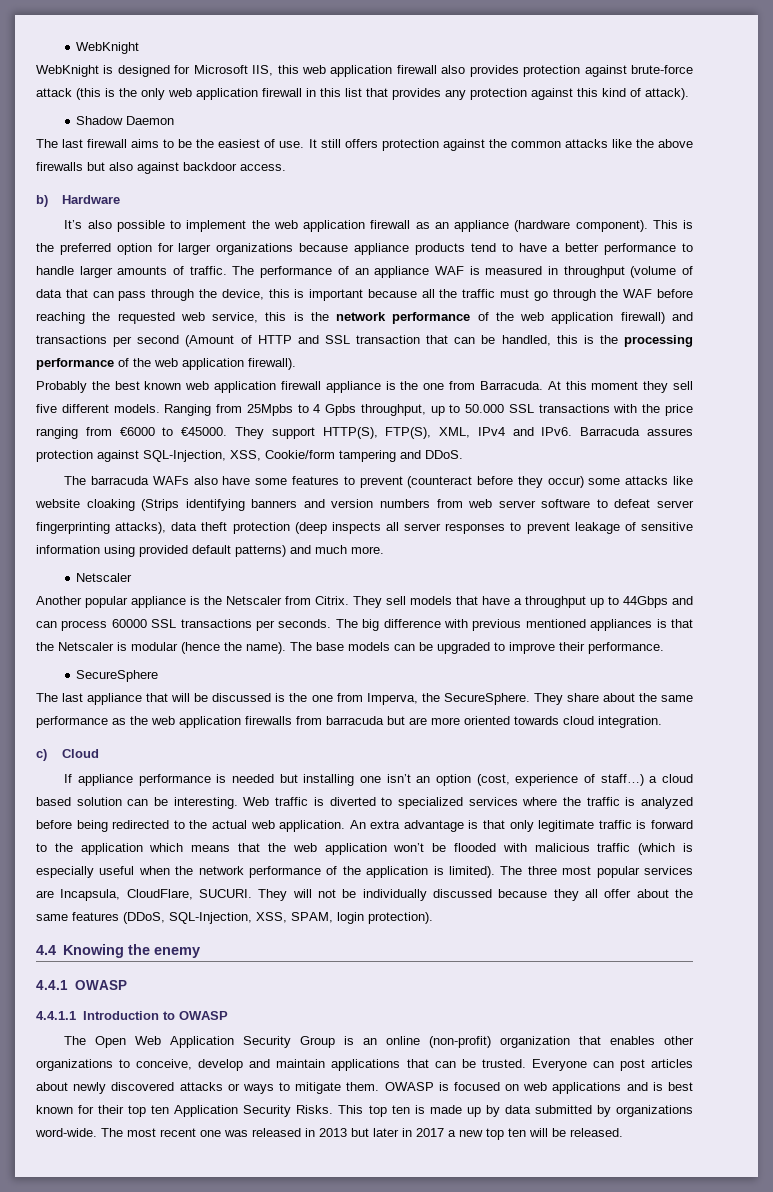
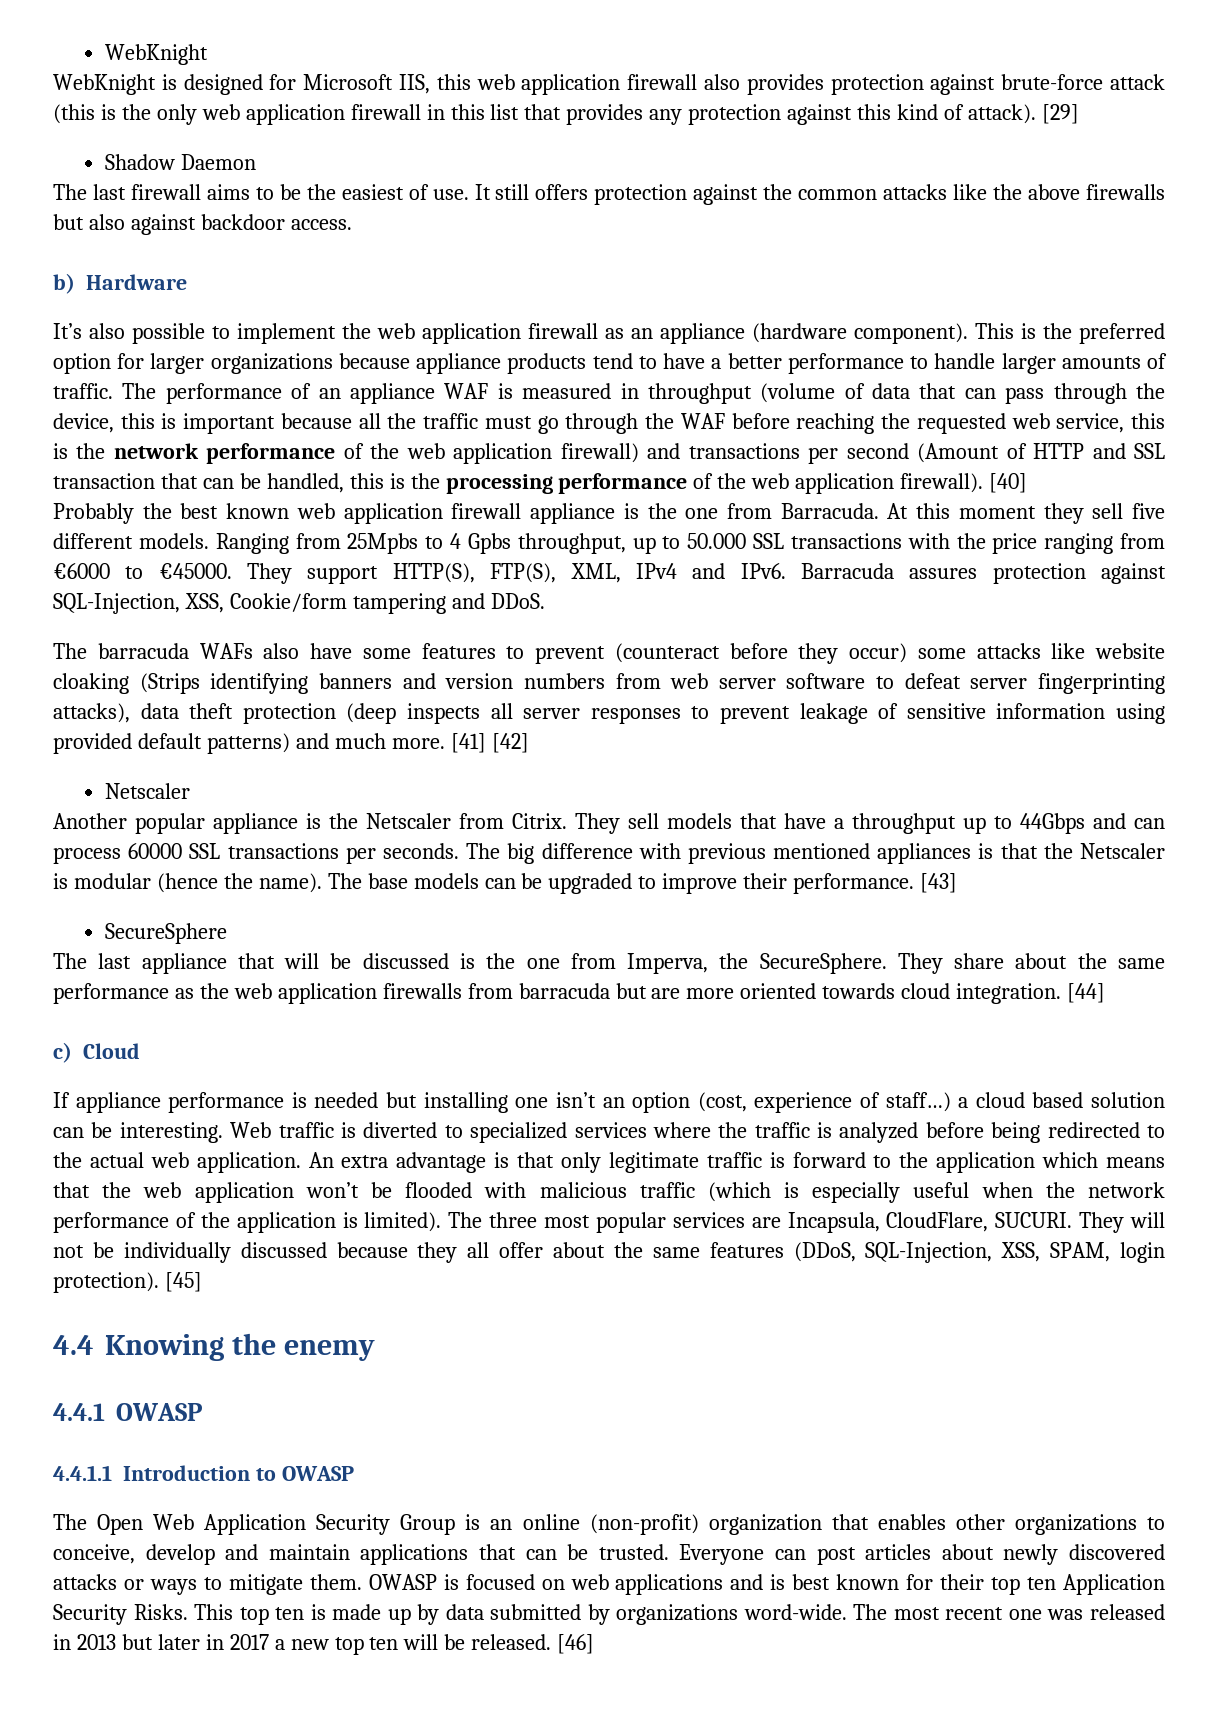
+ [29]
+ [40]
+ [41] [42]
+ [43]
+ [44]
+ [45]
+ [46]

